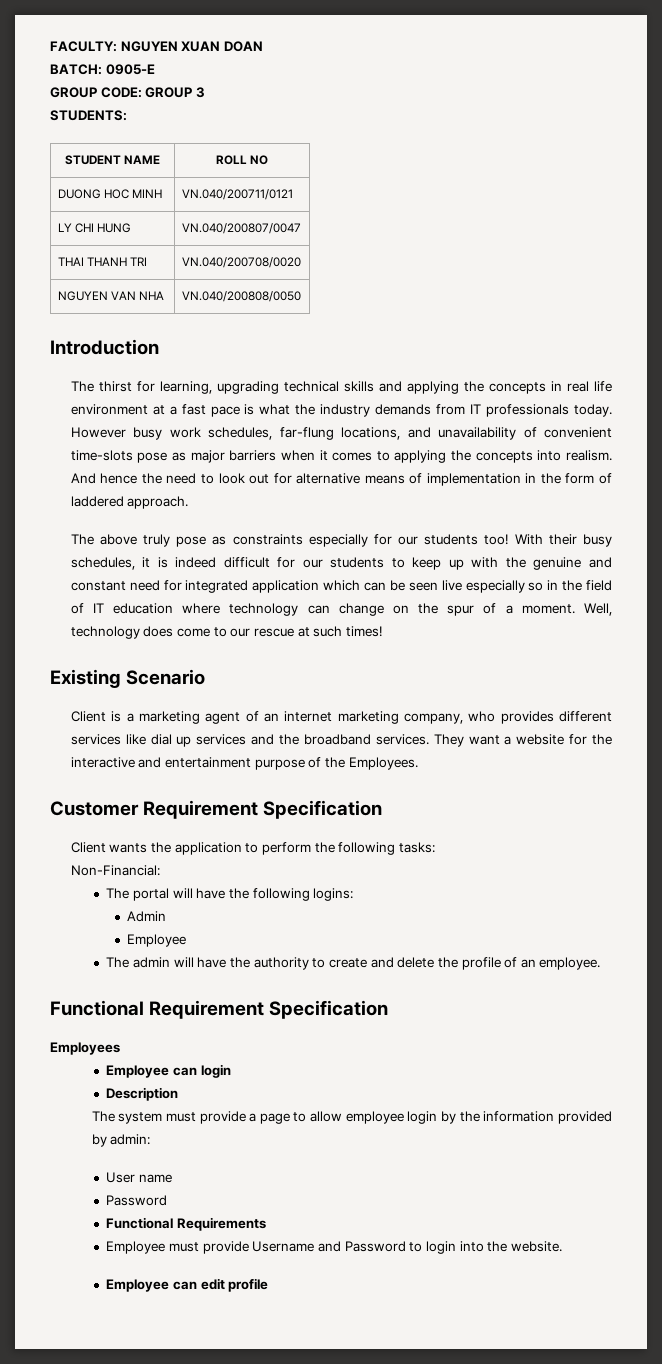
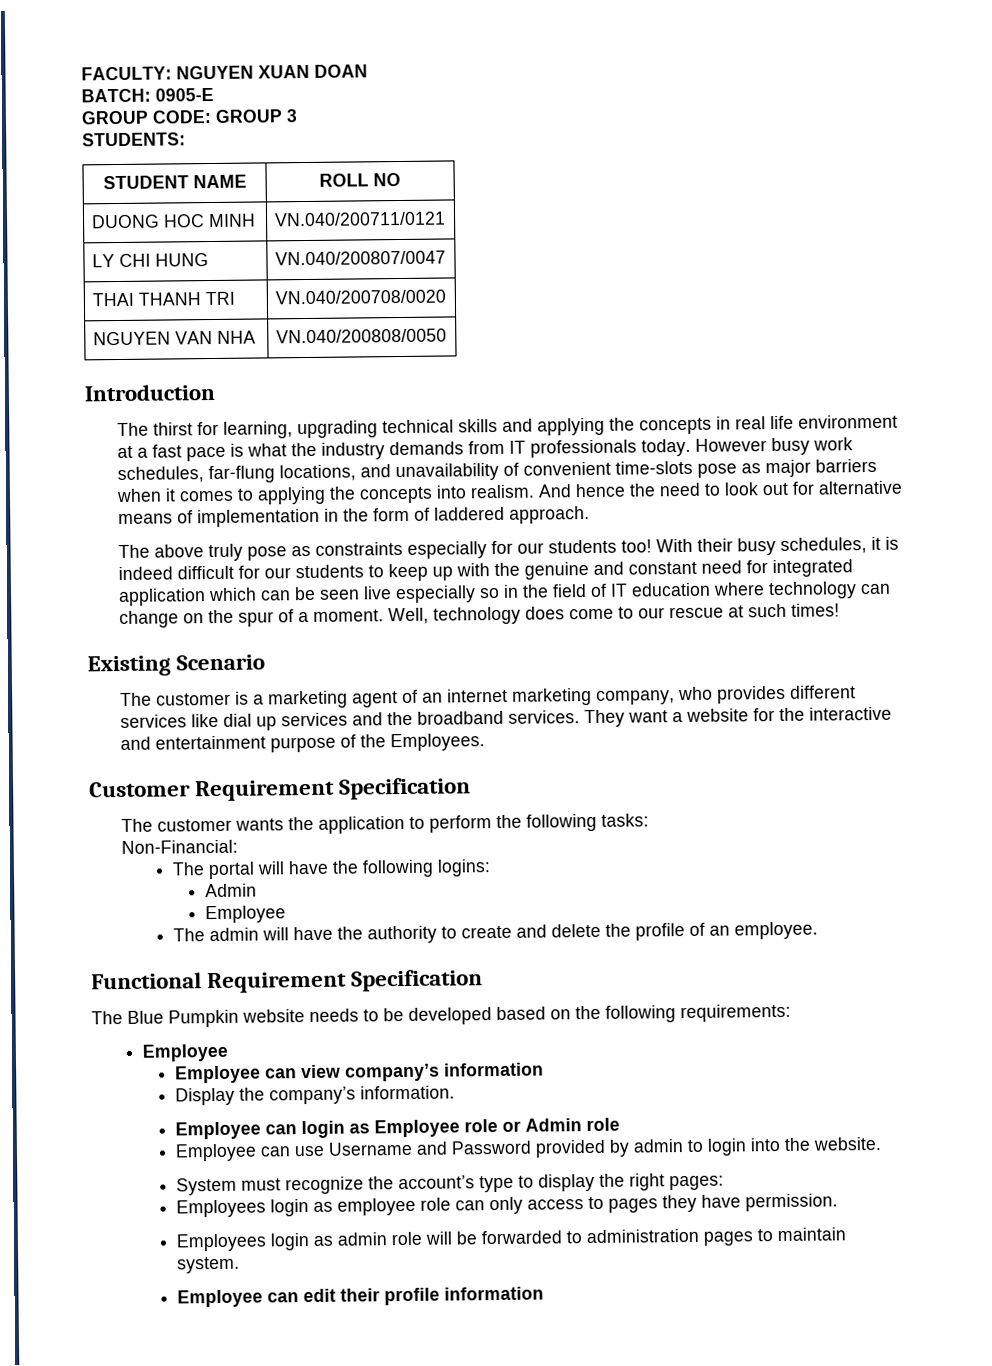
- Client is a marketing agent of an internet marketing company, who provides different services like dial up services and the broadband services.
+ The customer is a marketing agent of an internet marketing company, who provides different services like dial up services and the broadband services.
- Client wants the application to perform the following tasks:
+ The customer wants the application to perform the following tasks:
- Employees
- Employee can login
- Description
- The system must provide a page to allow employee login by the information provided by admin:
- User name
- Password
- Functional Requirements
- Employee must provide Username and Password to login into the website.
+ The Blue Pumpkin website needs to be developed based on the following requirements:
+ Employee
+ Employee can view company’s information
+ Display the company’s information.
+ Employee can login as Employee role or Admin role
+ Employee can use Username and Password provided by admin to login into the website.
+ System must recognize the account’s type to display the right pages:
+ Employees login as employee role can only access to pages they have permission.
+ Employees login as admin role will be forwarded to administration pages to maintain system.
- Employee can edit profile
+ Employee can edit their profile information

